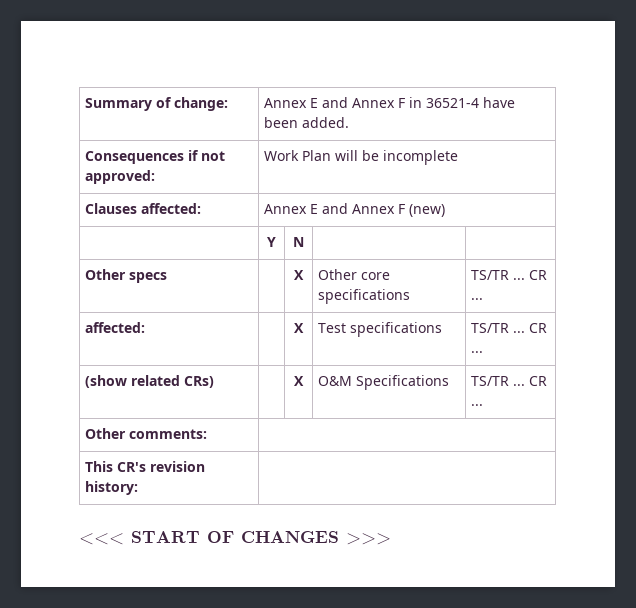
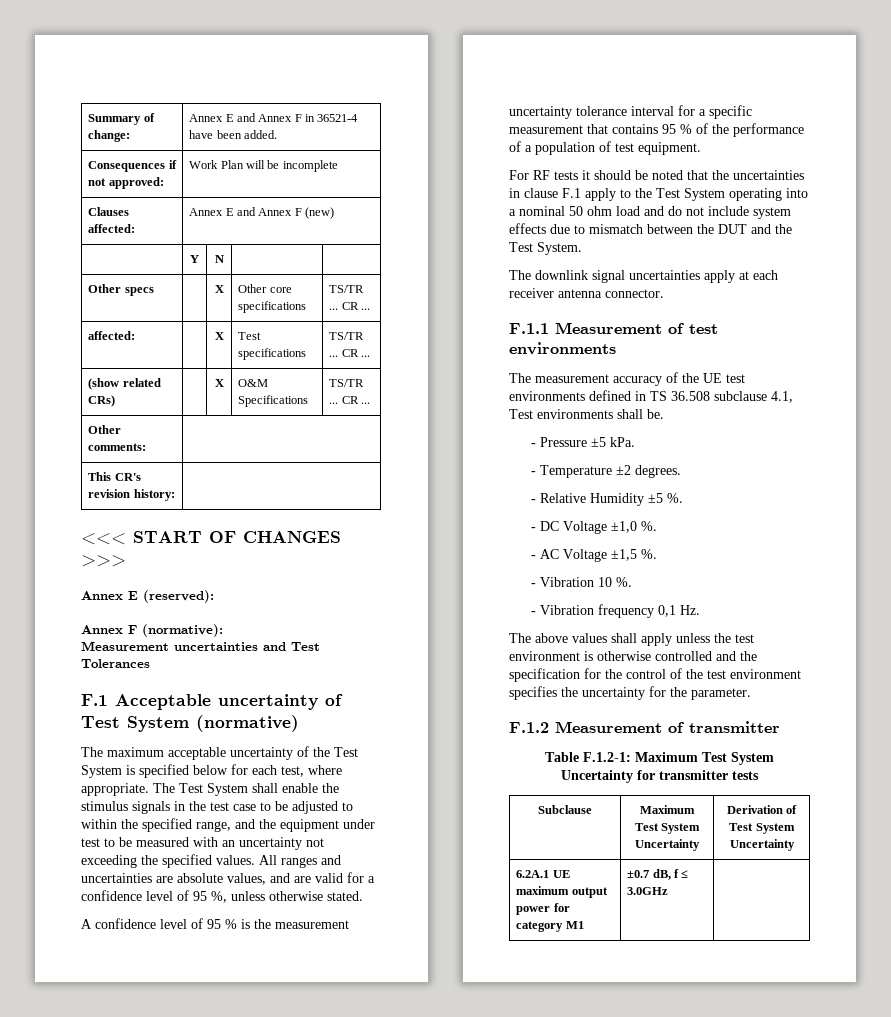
+ Annex E (reserved):
+ Annex F (normative):
+ Measurement uncertainties and Test Tolerances
+ F.1 Acceptable uncertainty of Test System (normative)
+ The maximum acceptable uncertainty of the Test System is specified below for each test, where appropriate. The Test System shall enable the stimulus signals in the test case to be adjusted to within the specified range, and the equipment under test to be measured with an uncertainty not exceeding the specified values. All ranges and uncertainties are absolute values, and are valid for a confidence level of 95 %, unless otherwise stated.
+ A confidence level of 95 % is the measurement uncertainty tolerance interval for a specific measurement that contains 95 % of the performance of a population of test equipment.
+ For RF tests it should be noted that the uncertainties in clause F.1 apply to the Test System operating into a nominal 50 ohm load and do not include system effects due to mismatch between the DUT and the Test System.
+ The downlink signal uncertainties apply at each receiver antenna connector.
+ F.1.1 Measurement of test environments
+ The measurement accuracy of the UE test environments defined in TS 36.508 subclause 4.1, Test environments shall be.
+ - Pressure ±5 kPa.
+ - Temperature ±2 degrees.
+ - Relative Humidity ±5 %.
+ - DC Voltage ±1,0 %.
+ - AC Voltage ±1,5 %.
+ - Vibration 10 %.
+ - Vibration frequency 0,1 Hz.
+ The above values shall apply unless the test environment is otherwise controlled and the specification for the control of the test environment specifies the uncertainty for the parameter.
+ F.1.2 Measurement of transmitter
+ Table F.1.2-1: Maximum Test System Uncertainty for transmitter tests
+ Subclause | Maximum Test System Uncertainty | Derivation of Test System Uncertainty
+ 6.2A.1 UE maximum output power for category M1 | ±0.7 dB, f ≤ 3.0GHz |

